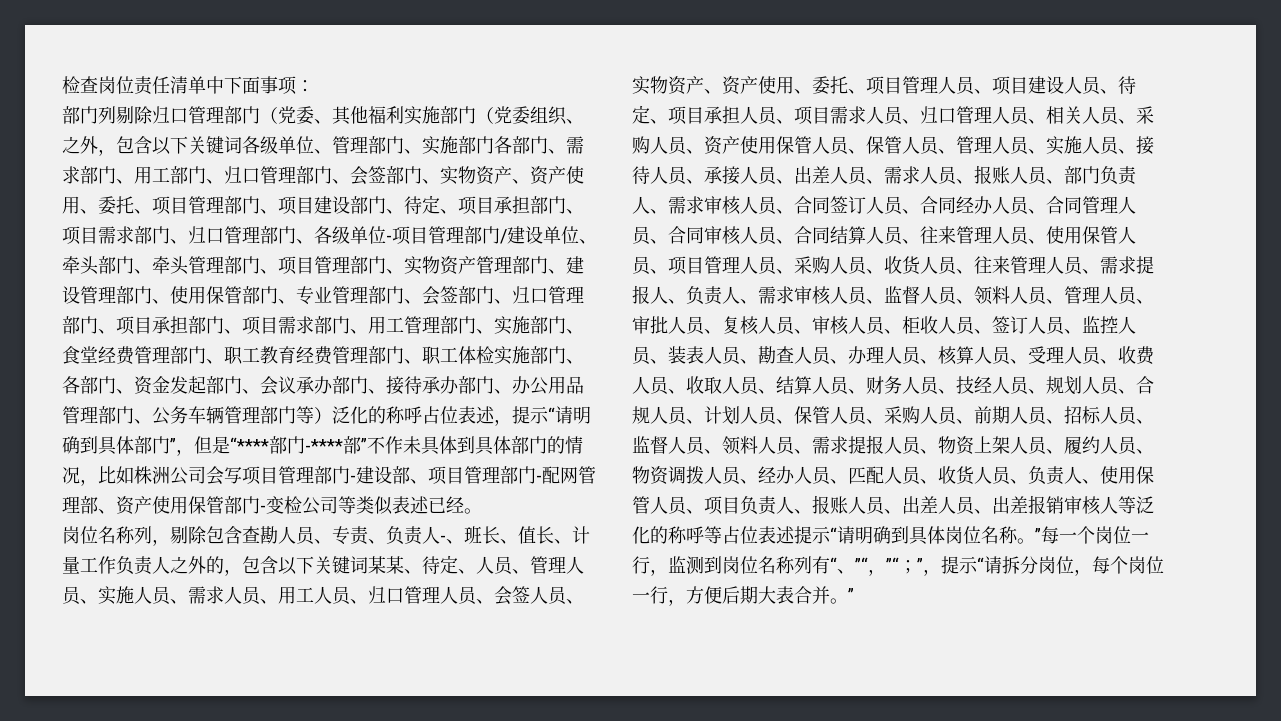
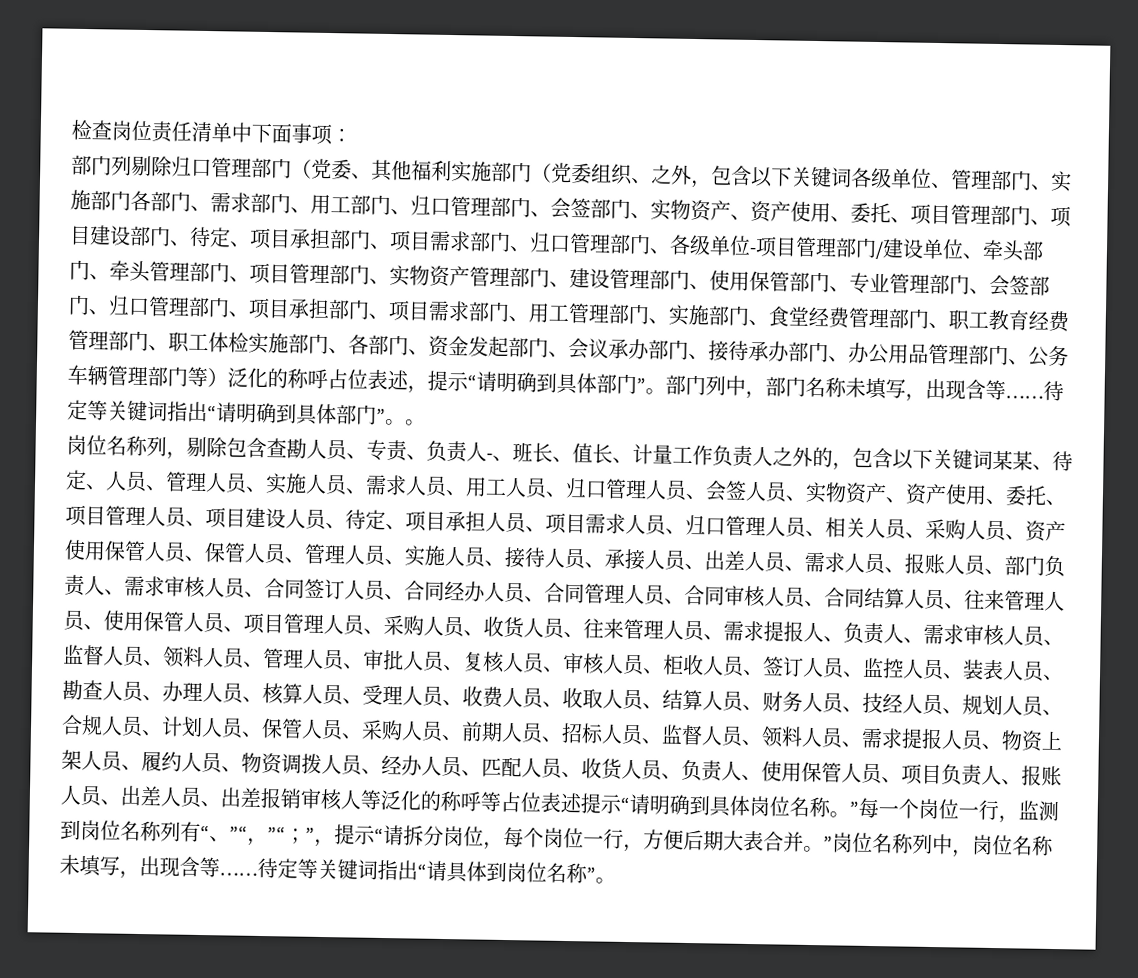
- 部门列剔除归口管理部门（党委、其他福利实施部门（党委组织、之外，包含以下关键词各级单位、管理部门、实施部门各部门、需求部门、用工部门、归口管理部门、会签部门、实物资产、资产使用、委托、项目管理部门、项目建设部门、待定、项目承担部门、项目需求部门、归口管理部门、各级单位-项目管理部门/建设单位、牵头部门、牵头管理部门、项目管理部门、实物资产管理部门、建设管理部门、使用保管部门、专业管理部门、会签部门、归口管理部门、项目承担部门、项目需求部门、用工管理部门、实施部门、食堂经费管理部门、职工教育经费管理部门、职工体检实施部门、各部门、资金发起部门、会议承办部门、接待承办部门、办公用品管理部门、公务车辆管理部门等）泛化的称呼占位表述，提示“请明确到具体部门”，但是“****部门-****部”不作未具体到具体部门的情况，比如株洲公司会写项目管理部门-建设部、项目管理部门-配网管理部、资产使用保管部门-变检公司等类似表述已经。
+ 部门列剔除归口管理部门（党委、其他福利实施部门（党委组织、之外，包含以下关键词各级单位、管理部门、实施部门各部门、需求部门、用工部门、归口管理部门、会签部门、实物资产、资产使用、委托、项目管理部门、项目建设部门、待定、项目承担部门、项目需求部门、归口管理部门、各级单位-项目管理部门/建设单位、牵头部门、牵头管理部门、项目管理部门、实物资产管理部门、建设管理部门、使用保管部门、专业管理部门、会签部门、归口管理部门、项目承担部门、项目需求部门、用工管理部门、实施部门、食堂经费管理部门、职工教育经费管理部门、职工体检实施部门、各部门、资金发起部门、会议承办部门、接待承办部门、办公用品管理部门、公务车辆管理部门等）泛化的称呼占位表述，提示“请明确到具体部门”。部门列中，部门名称未填写，出现含等……待定等关键词指出“请明确到具体部门”。。
- ”，提示“请拆分岗位，每个岗位一行，方便后期大表合并。”
+ ”，提示“请拆分岗位，每个岗位一行，方便后期大表合并。”岗位名称列中，岗位名称未填写，出现含等……待定等关键词指出“请具体到岗位名称”。

